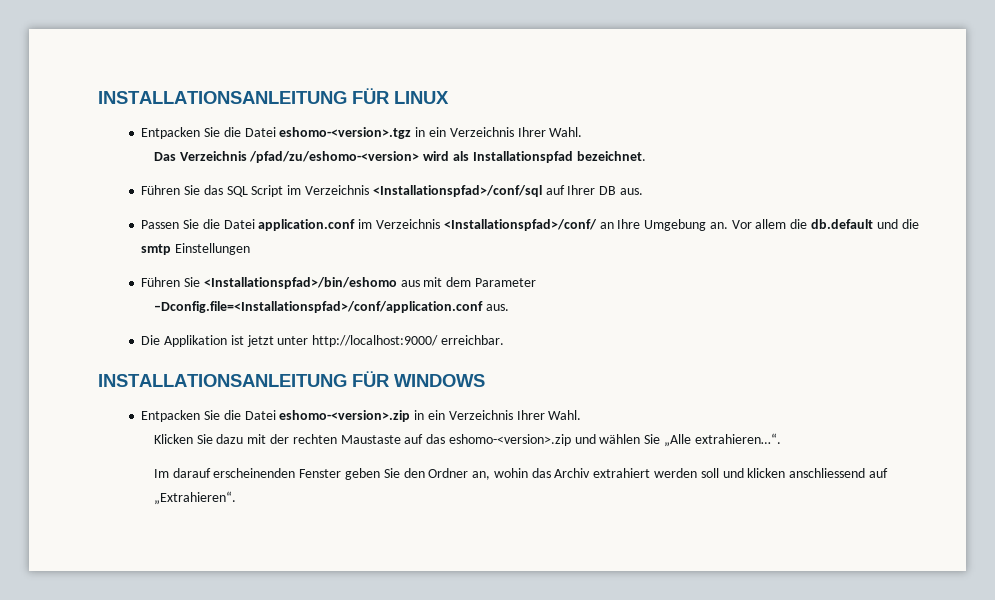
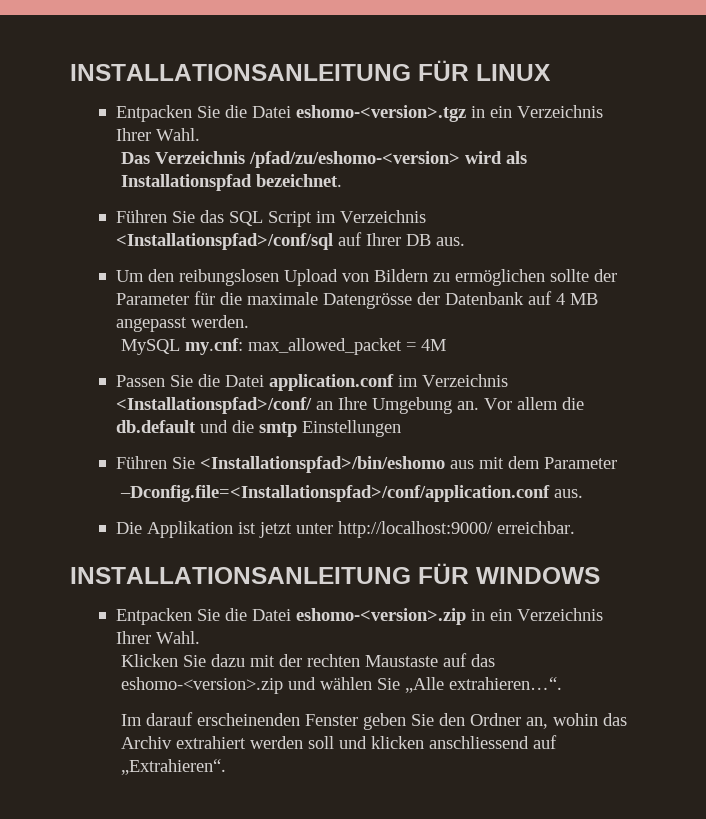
+ Um den reibungslosen Upload von Bildern zu ermöglichen sollte der Parameter für die maximale Datengrösse der Datenbank auf 4 MB angepasst werden.
+ MySQL my.cnf: max_allowed_packet = 4M

